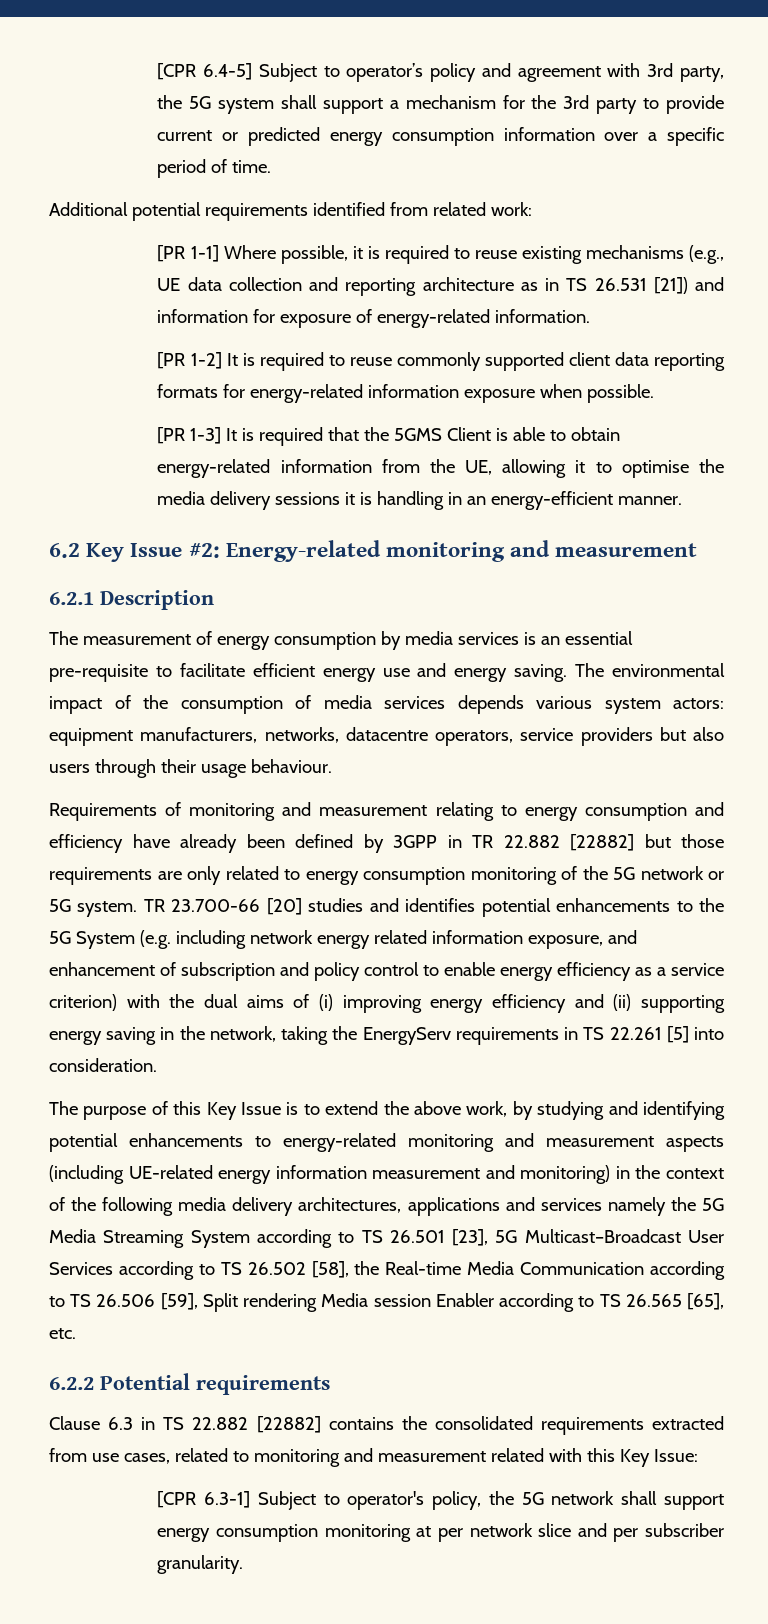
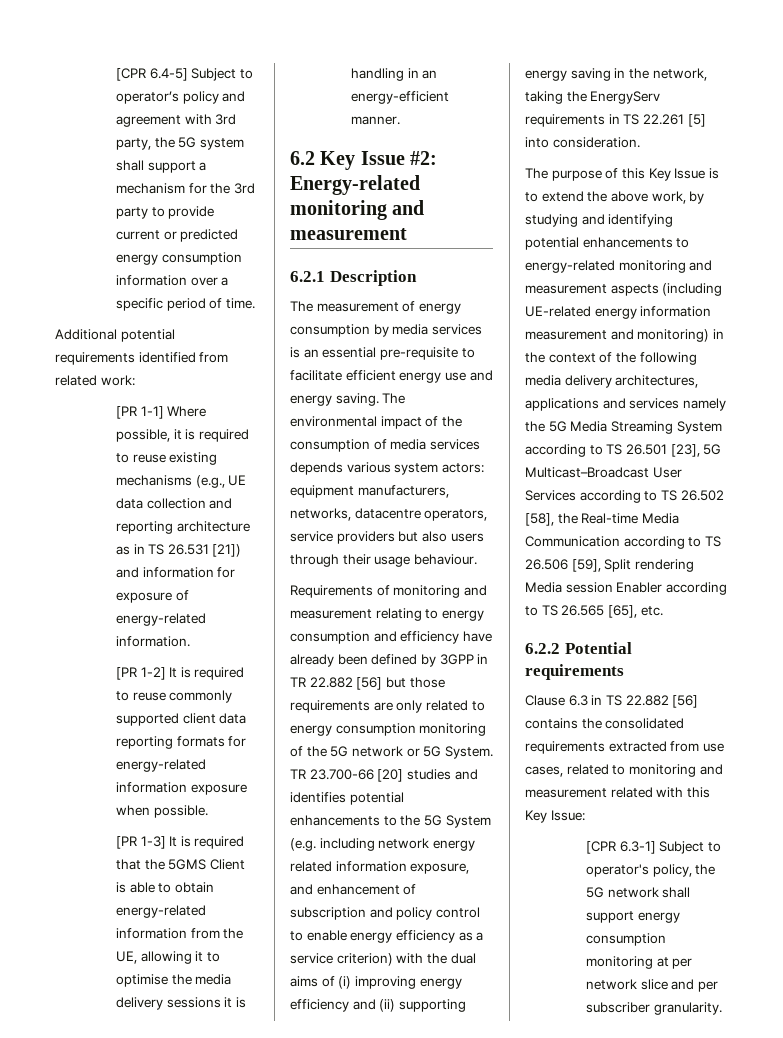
- Requirements of monitoring and measurement relating to energy consumption and efficiency have already been defined by 3GPP in TR 22.882 [22882] but those requirements are only related to energy consumption monitoring of the 5G network or 5G system.
+ Requirements of monitoring and measurement relating to energy consumption and efficiency have already been defined by 3GPP in TR 22.882 [56] but those requirements are only related to energy consumption monitoring of the 5G network or 5G System.
- Clause 6.3 in TS 22.882 [22882] contains the consolidated requirements extracted from use cases, related to monitoring and measurement related with this Key Issue:
+ Clause 6.3 in TS 22.882 [56] contains the consolidated requirements extracted from use cases, related to monitoring and measurement related with this Key Issue:

